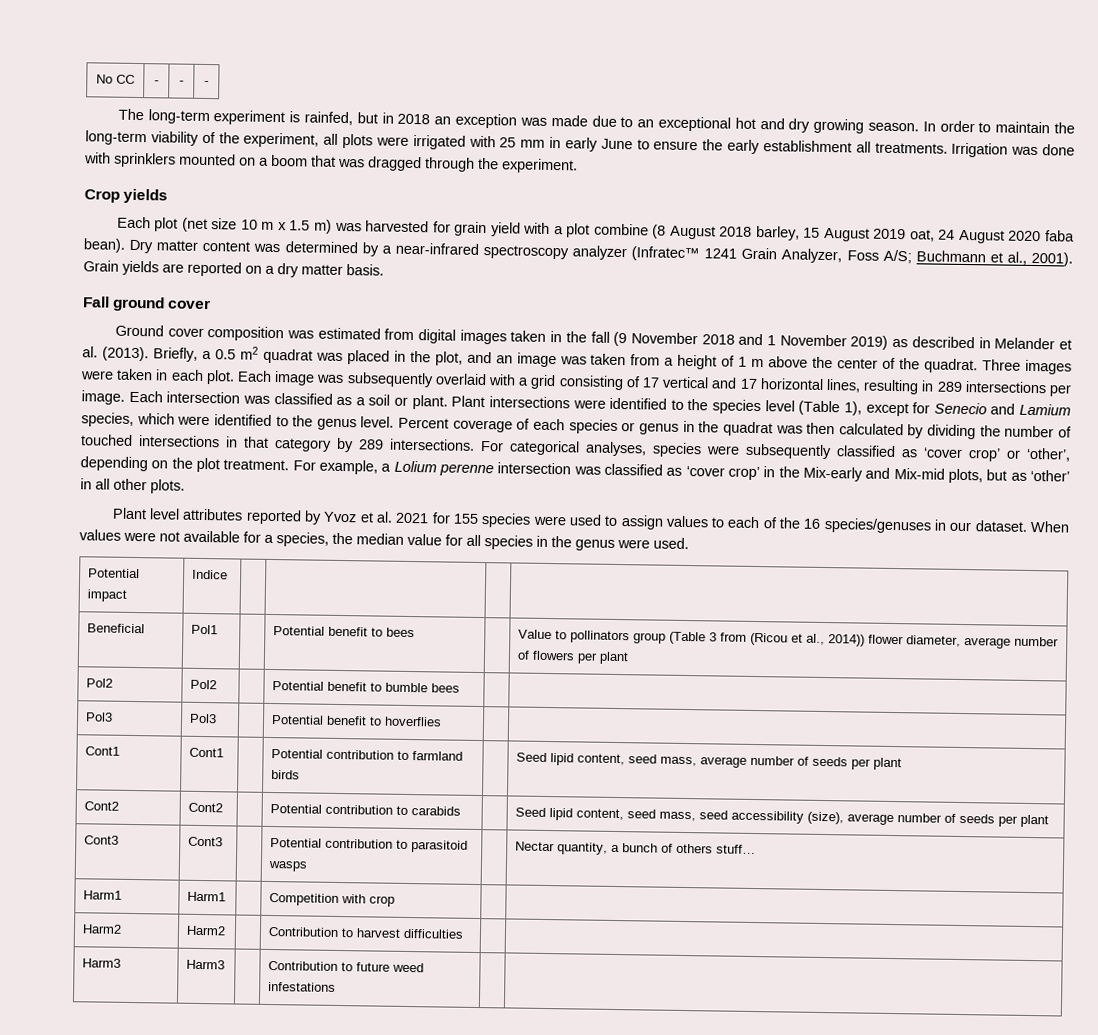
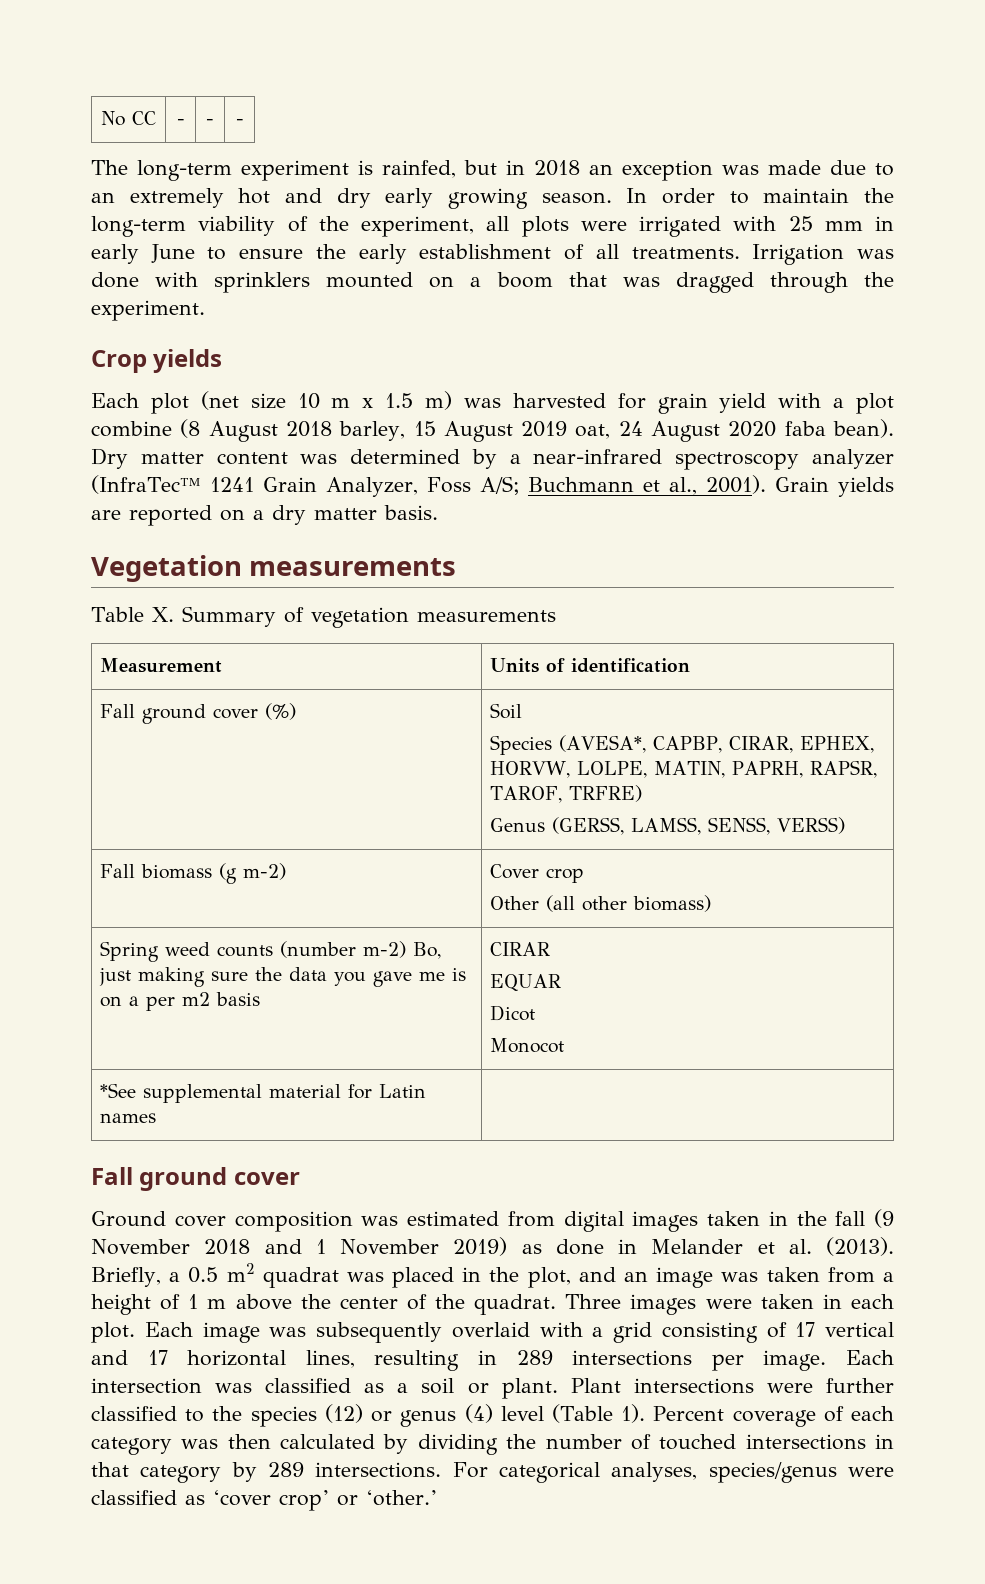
- The long-term experiment is rainfed, but in 2018 an exception was made due to an exceptional hot and dry growing season.
+ The long-term experiment is rainfed, but in 2018 an exception was made due to an extremely hot and dry early growing season.
- In order to maintain the long-term viability of the experiment, all plots were irrigated with 25 mm in early June to ensure the early establishment all treatments.
+ In order to maintain the long-term viability of the experiment, all plots were irrigated with 25 mm in early June to ensure the early establishment of all treatments.
- Dry matter content was determined by a near-infrared spectroscopy analyzer (Infratec™ 1241 Grain Analyzer, Foss A/S; Buchmann et al., 2001).
+ Dry matter content was determined by a near-infrared spectroscopy analyzer (InfraTec™ 1241 Grain Analyzer, Foss A/S; Buchmann et al., 2001).
+ Vegetation measurements
+ Table X. Summary of vegetation measurements
+ Measurement | Units of identification
+ Fall ground cover (%) | Soil
+ Species (AVESA*, CAPBP, CIRAR, EPHEX, HORVW, LOLPE, MATIN, PAPRH, RAPSR, TAROF, TRFRE)
+ Genus (GERSS, LAMSS, SENSS, VERSS)
+ Fall biomass (g m-2) | Cover crop
+ Other (all other biomass)
+ Spring weed counts (number m-2) Bo, just making sure the data you gave me is on a per m2 basis | CIRAR
+ EQUAR
+ Dicot
+ Monocot
+ *See supplemental material for Latin names |
- Ground cover composition was estimated from digital images taken in the fall (9 November 2018 and 1 November 2019) as described in Melander et al. (2013).
+ Ground cover composition was estimated from digital images taken in the fall (9 November 2018 and 1 November 2019) as done in Melander et al. (2013).
- Plant intersections were identified to the species level (Table 1), except for Senecio and Lamium species, which were identified to the genus level. Percent coverage of each species or genus in the quadrat was then calculated by dividing the number of touched intersections in that category by 289 intersections.
+ Plant intersections were further classified to the species (12) or genus (4) level (Table 1). Percent coverage of each category was then calculated by dividing the number of touched intersections in that category by 289 intersections.
- For categorical analyses, species were subsequently classified as ‘cover crop’ or ‘other’, depending on the plot treatment. For example, a Lolium perenne intersection was classified as ‘cover crop’ in the Mix-early and Mix-mid plots, but as ‘other’ in all other plots.
- Plant level attributes reported by Yvoz et al. 2021 for 155 species were used to assign values to each of the 16 species/genuses in our dataset. When values were not available for a species, the median value for all species in the genus were used.
- Potential impact | Indice | | | |
- Beneficial | Pol1 | | Potential benefit to bees | | Value to pollinators group (Table 3 from (Ricou et al., 2014)) flower diameter, average number of flowers per plant
- Pol2 | Pol2 | | Potential benefit to bumble bees | |
- Pol3 | Pol3 | | Potential benefit to hoverflies | |
- Cont1 | Cont1 | | Potential contribution to farmland birds | | Seed lipid content, seed mass, average number of seeds per plant
- Cont2 | Cont2 | | Potential contribution to carabids | | Seed lipid content, seed mass, seed accessibility (size), average number of seeds per plant
- Cont3 | Cont3 | | Potential contribution to parasitoid wasps | | Nectar quantity, a bunch of others stuff…
- Harm1 | Harm1 | | Competition with crop | |
- Harm2 | Harm2 | | Contribution to harvest difficulties | |
- Harm3 | Harm3 | | Contribution to future weed infestations | |
+ For categorical analyses, species/genus were classified as ‘cover crop’ or ‘other.’

